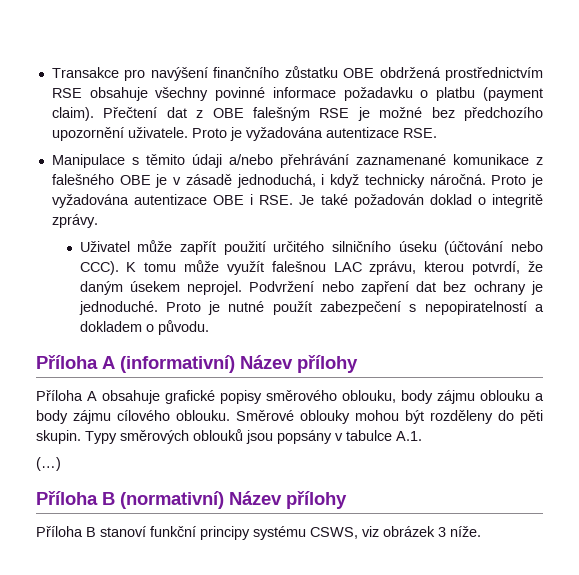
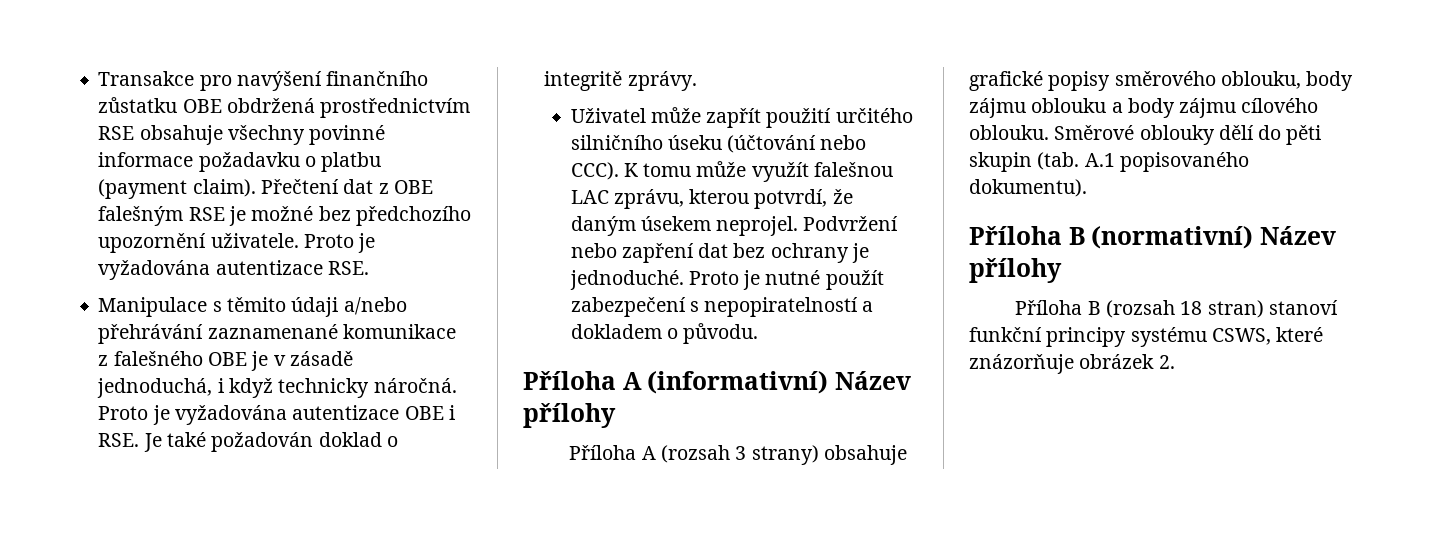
- Příloha A obsahuje grafické popisy směrového oblouku, body zájmu oblouku a body zájmu cílového oblouku.
+ Příloha A (rozsah 3 strany) obsahuje grafické popisy směrového oblouku, body zájmu oblouku a body zájmu cílového oblouku.
- Směrové oblouky mohou být rozděleny do pěti skupin. Typy směrových oblouků jsou popsány v tabulce A.1.
- (…)
+ Směrové oblouky dělí do pěti skupin (tab. A.1 popisovaného dokumentu).
- Příloha B stanoví funkční principy systému CSWS, viz obrázek 3 níže.
+ Příloha B (rozsah 18 stran) stanoví funkční principy systému CSWS, které znázorňuje obrázek 2.

